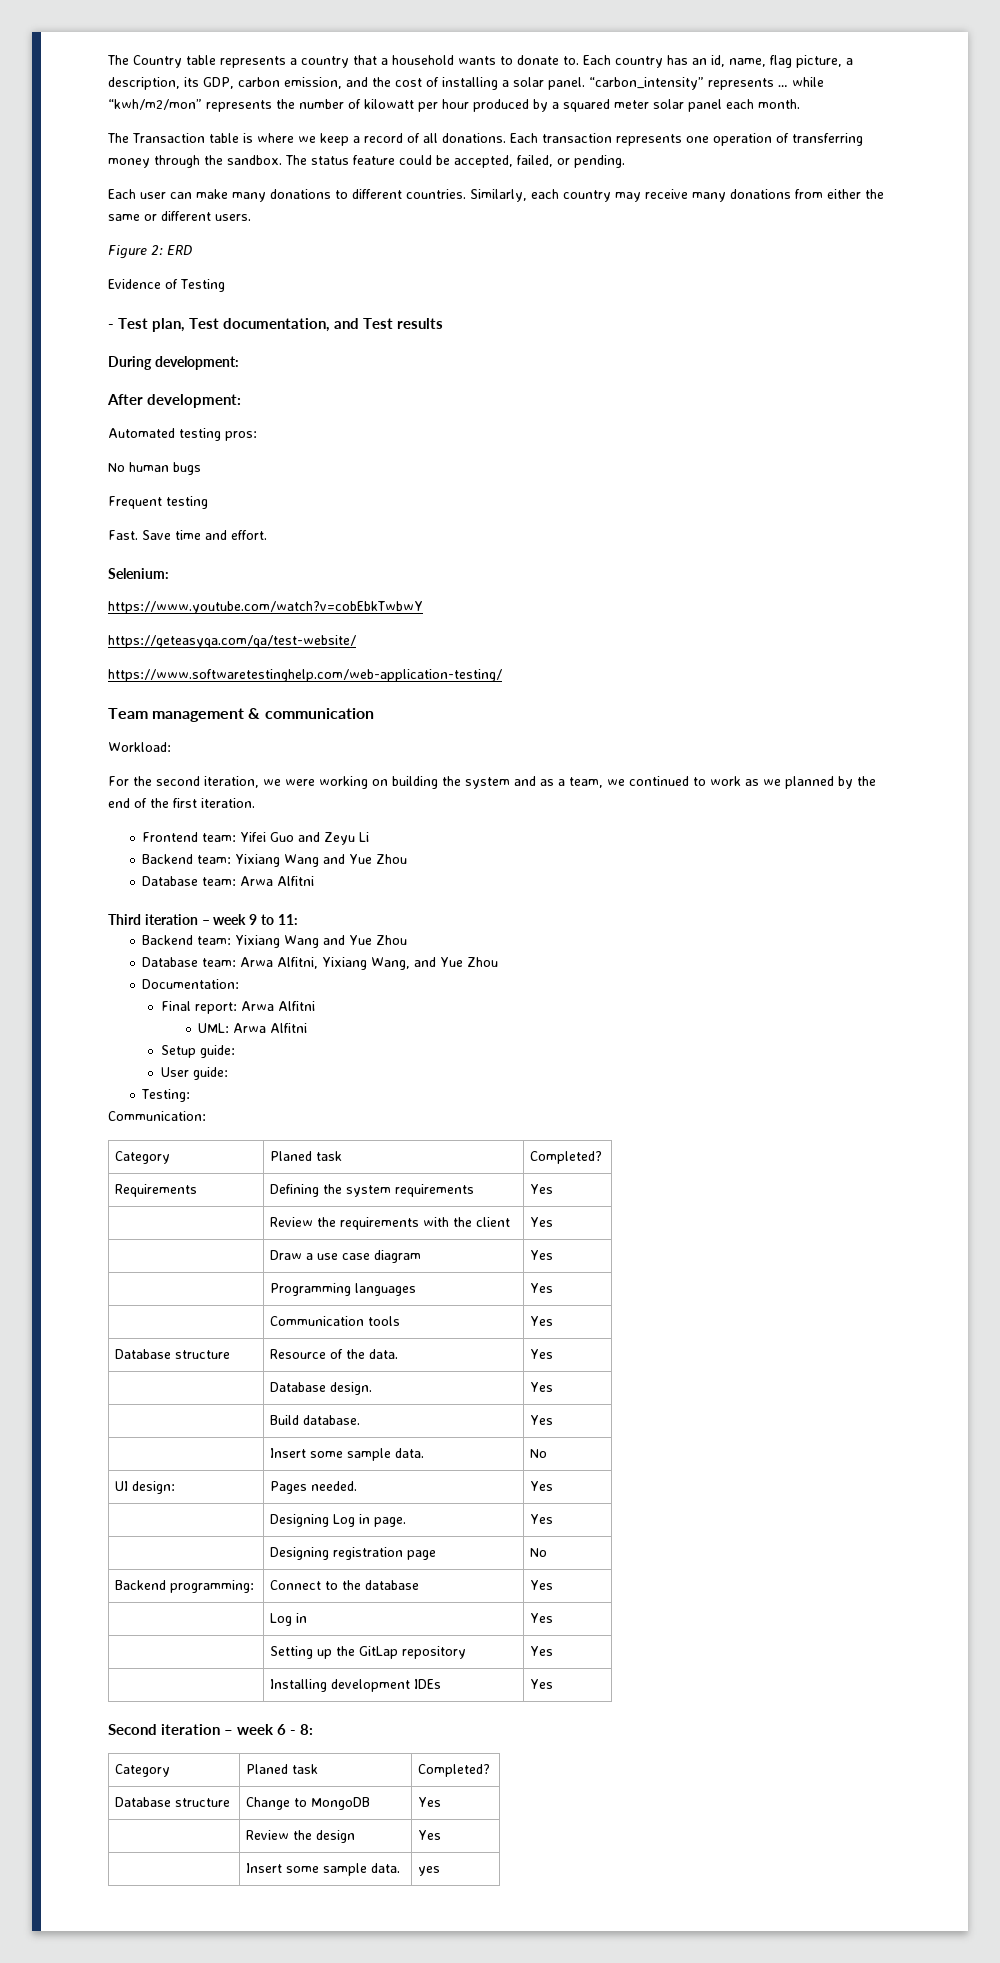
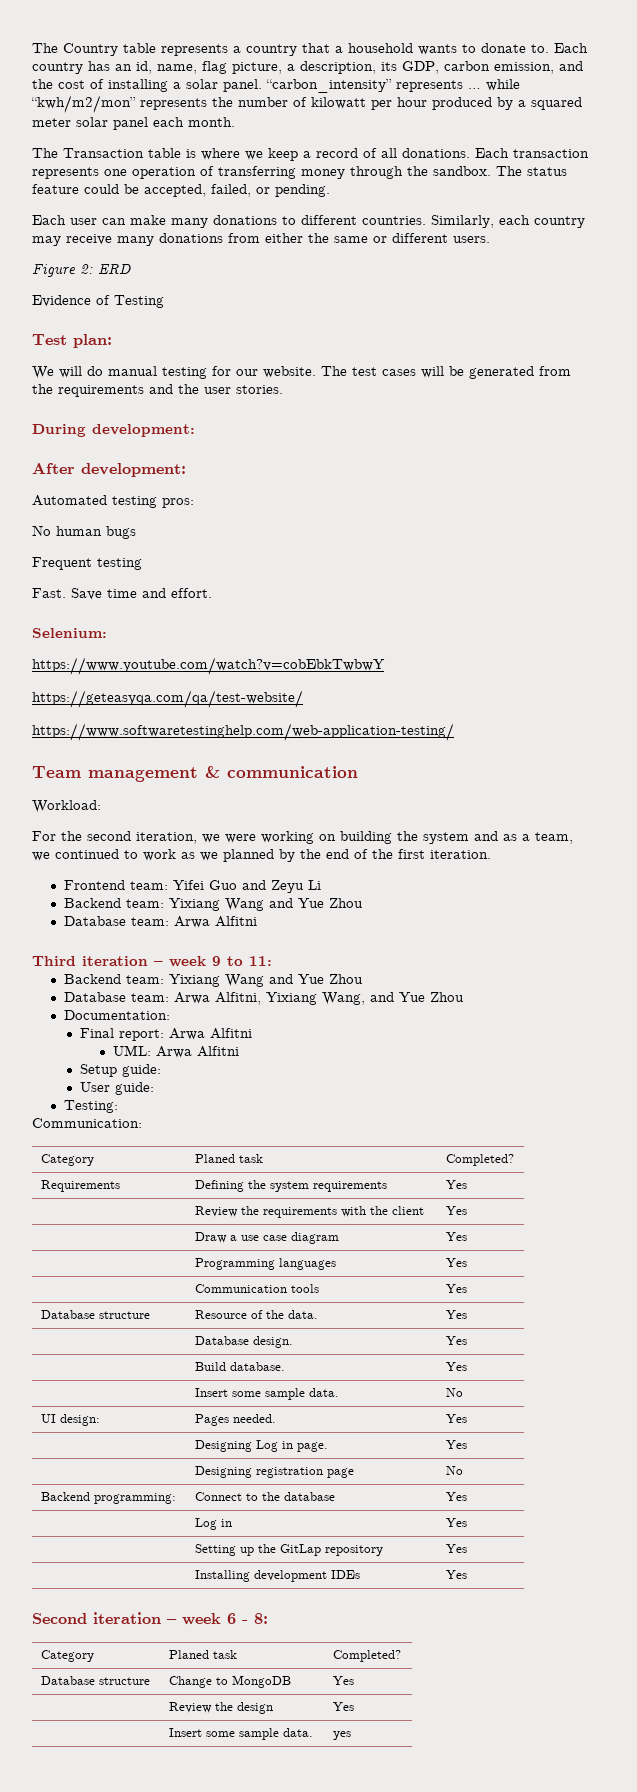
- - Test plan, Test documentation, and Test results
+ Test plan:
+ We will do manual testing for our website. The test cases will be generated from the requirements and the user stories.

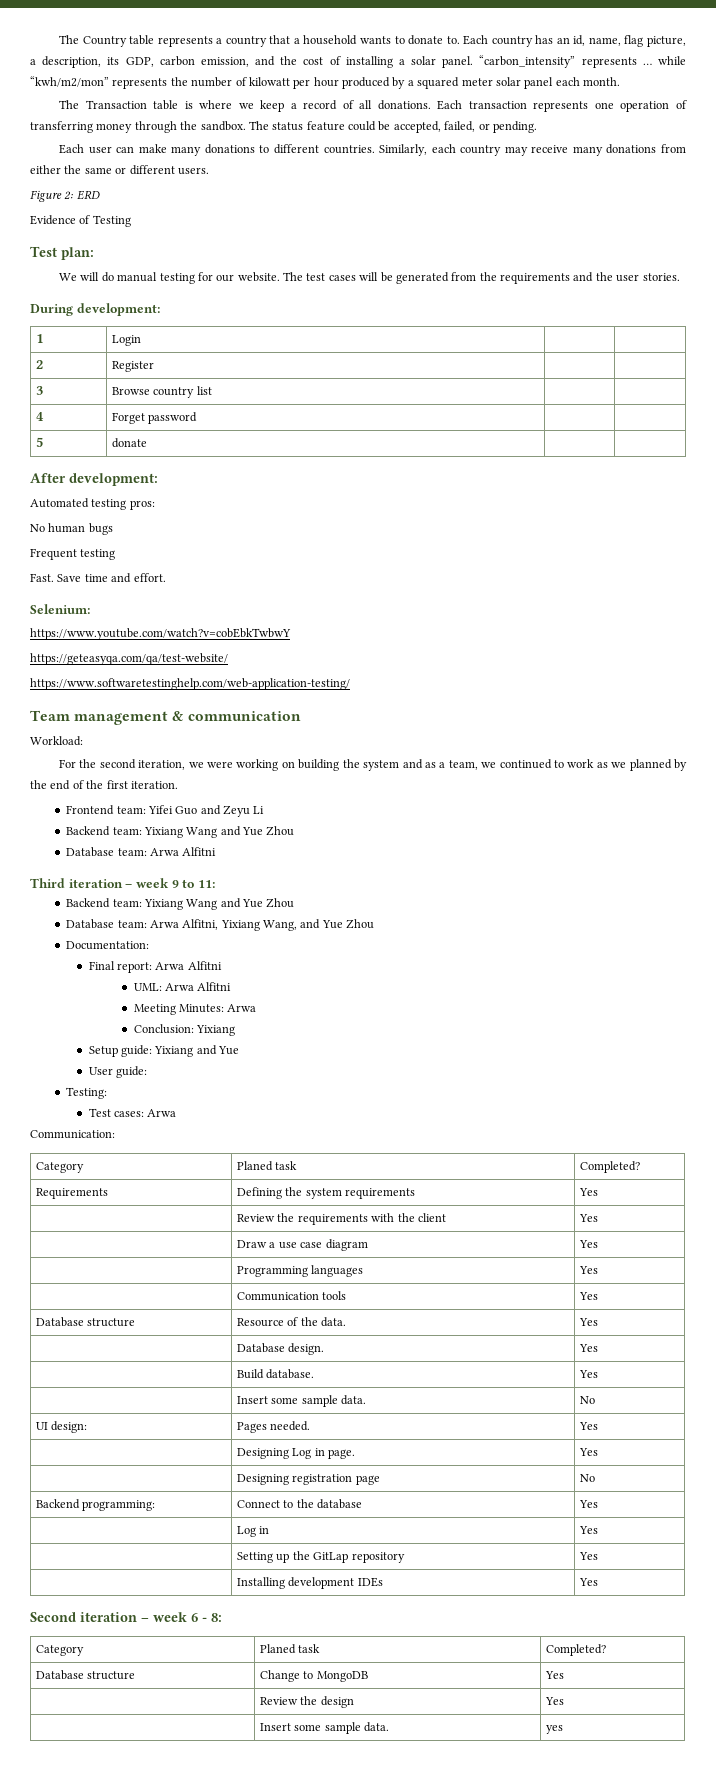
+ 1 | Login | |
+ 2 | Register | |
+ 3 | Browse country list | |
+ 4 | Forget password | |
+ 5 | donate | |
+ Meeting Minutes: Arwa
+ Conclusion: Yixiang
- Setup guide:
+ Setup guide: Yixiang and Yue
+ Test cases: Arwa

